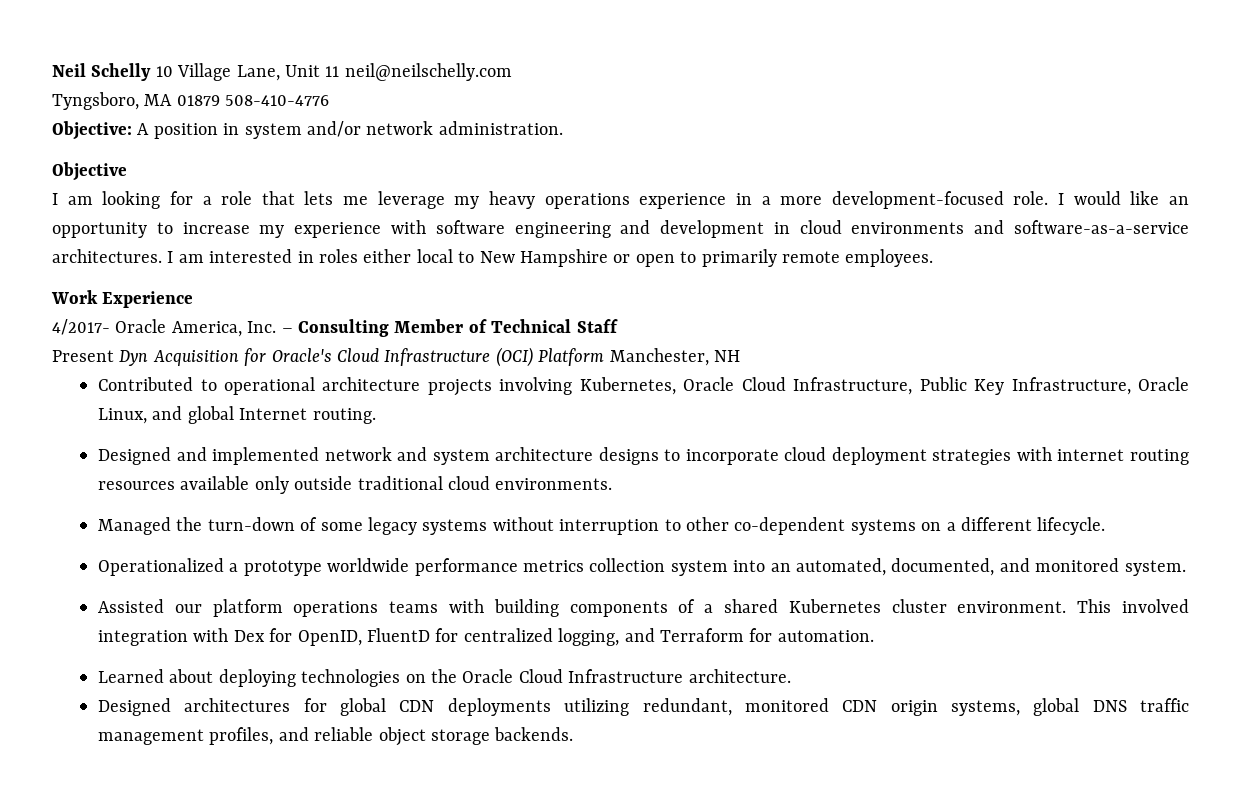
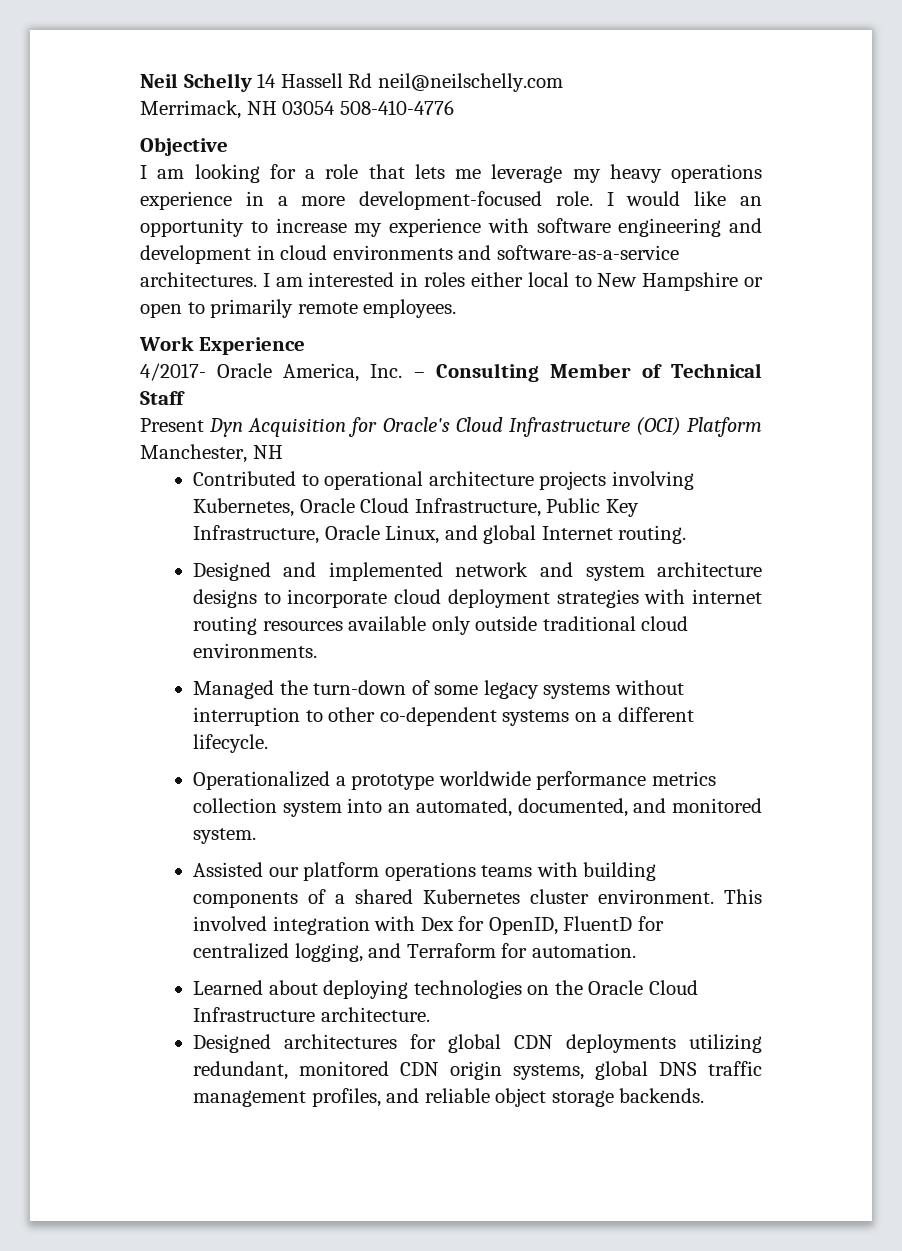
- Neil Schelly 10 Village Lane, Unit 11 neil@neilschelly.com
- Tyngsboro, MA 01879 508-410-4776
- Objective: A position in system and/or network administration.
+ Neil Schelly 14 Hassell Rd neil@neilschelly.com
+ Merrimack, NH 03054 508-410-4776

